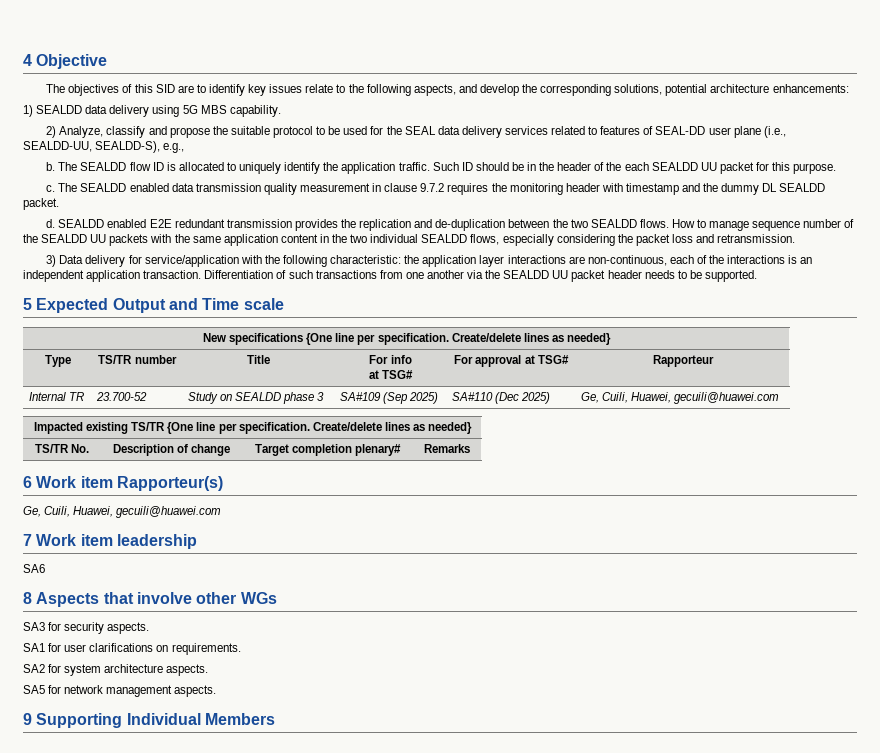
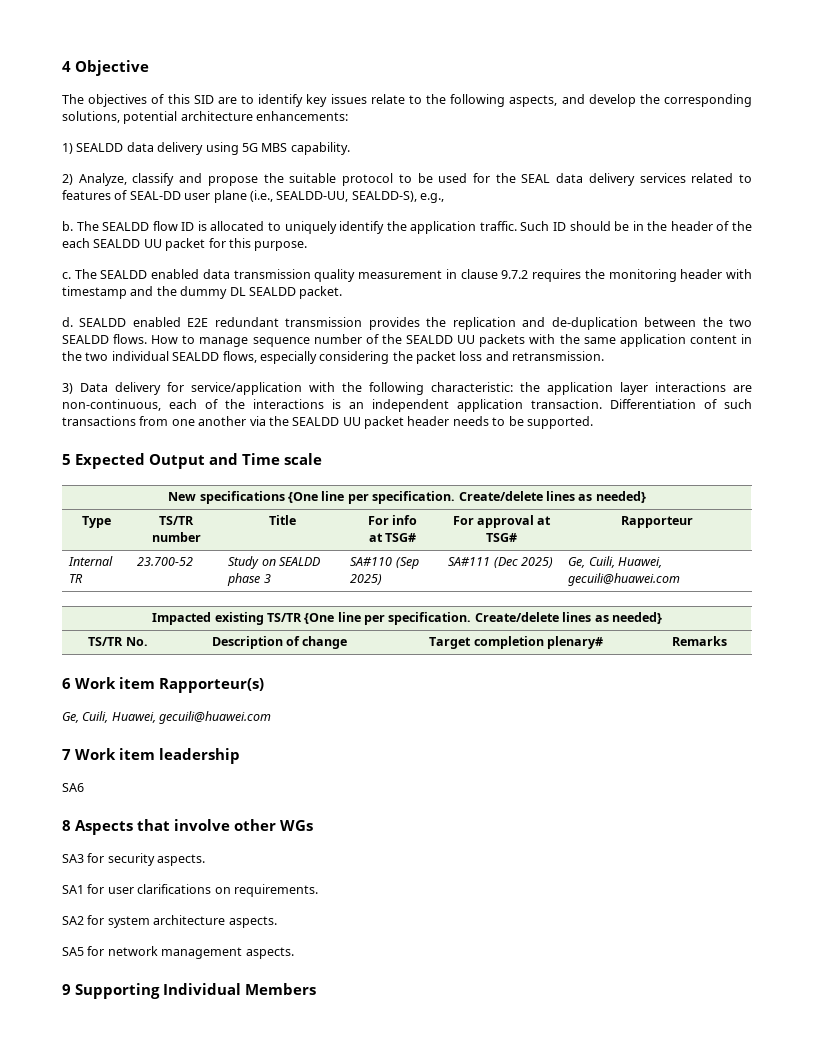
- Internal TR | 23.700-52 | Study on SEALDD phase 3 | SA#109 (Sep 2025) | SA#110 (Dec 2025) | Ge, Cuili, Huawei, gecuili@huawei.com
+ Internal TR | 23.700-52 | Study on SEALDD phase 3 | SA#110 (Sep 2025) | SA#111 (Dec 2025) | Ge, Cuili, Huawei, gecuili@huawei.com

